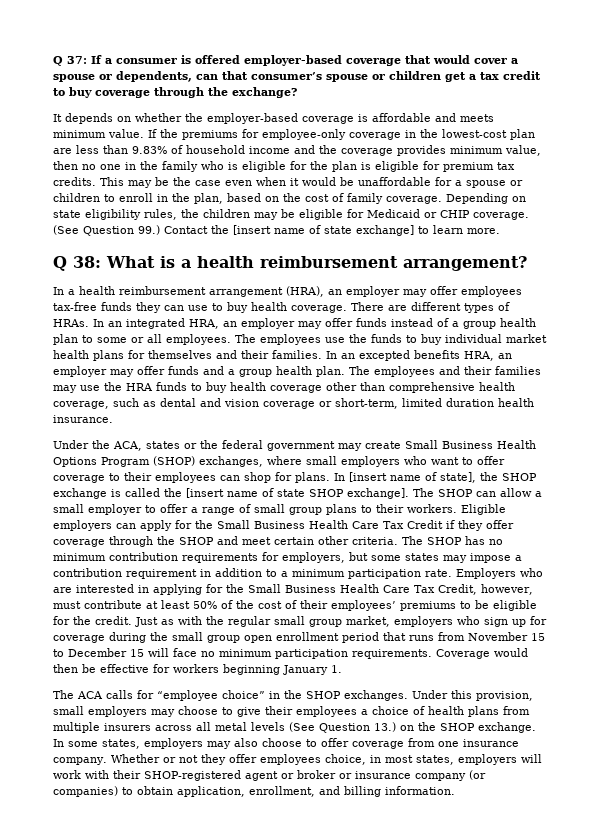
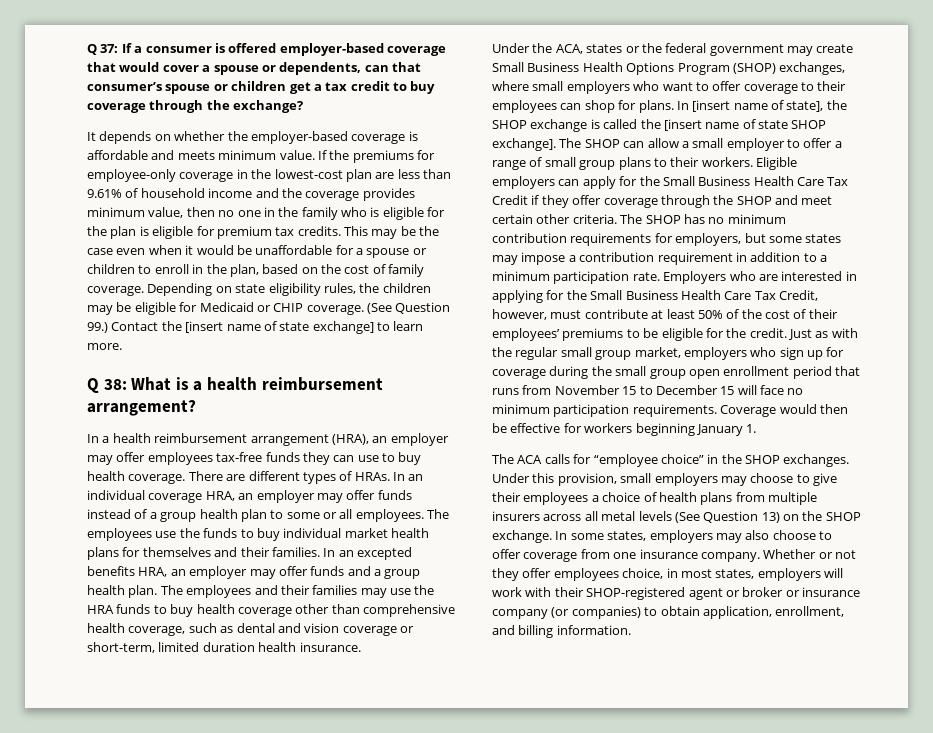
- If the premiums for employee-only coverage in the lowest-cost plan are less than 9.83% of household income and the coverage provides minimum value, then no one in the family who is eligible for the plan is eligible for premium tax credits.
+ If the premiums for employee-only coverage in the lowest-cost plan are less than 9.61% of household income and the coverage provides minimum value, then no one in the family who is eligible for the plan is eligible for premium tax credits.
- In an integrated HRA, an employer may offer funds instead of a group health plan to some or all employees.
+ In an individual coverage HRA, an employer may offer funds instead of a group health plan to some or all employees.
- Under this provision, small employers may choose to give their employees a choice of health plans from multiple insurers across all metal levels (See Question 13.) on the SHOP exchange.
+ Under this provision, small employers may choose to give their employees a choice of health plans from multiple insurers across all metal levels (See Question 13) on the SHOP exchange.

